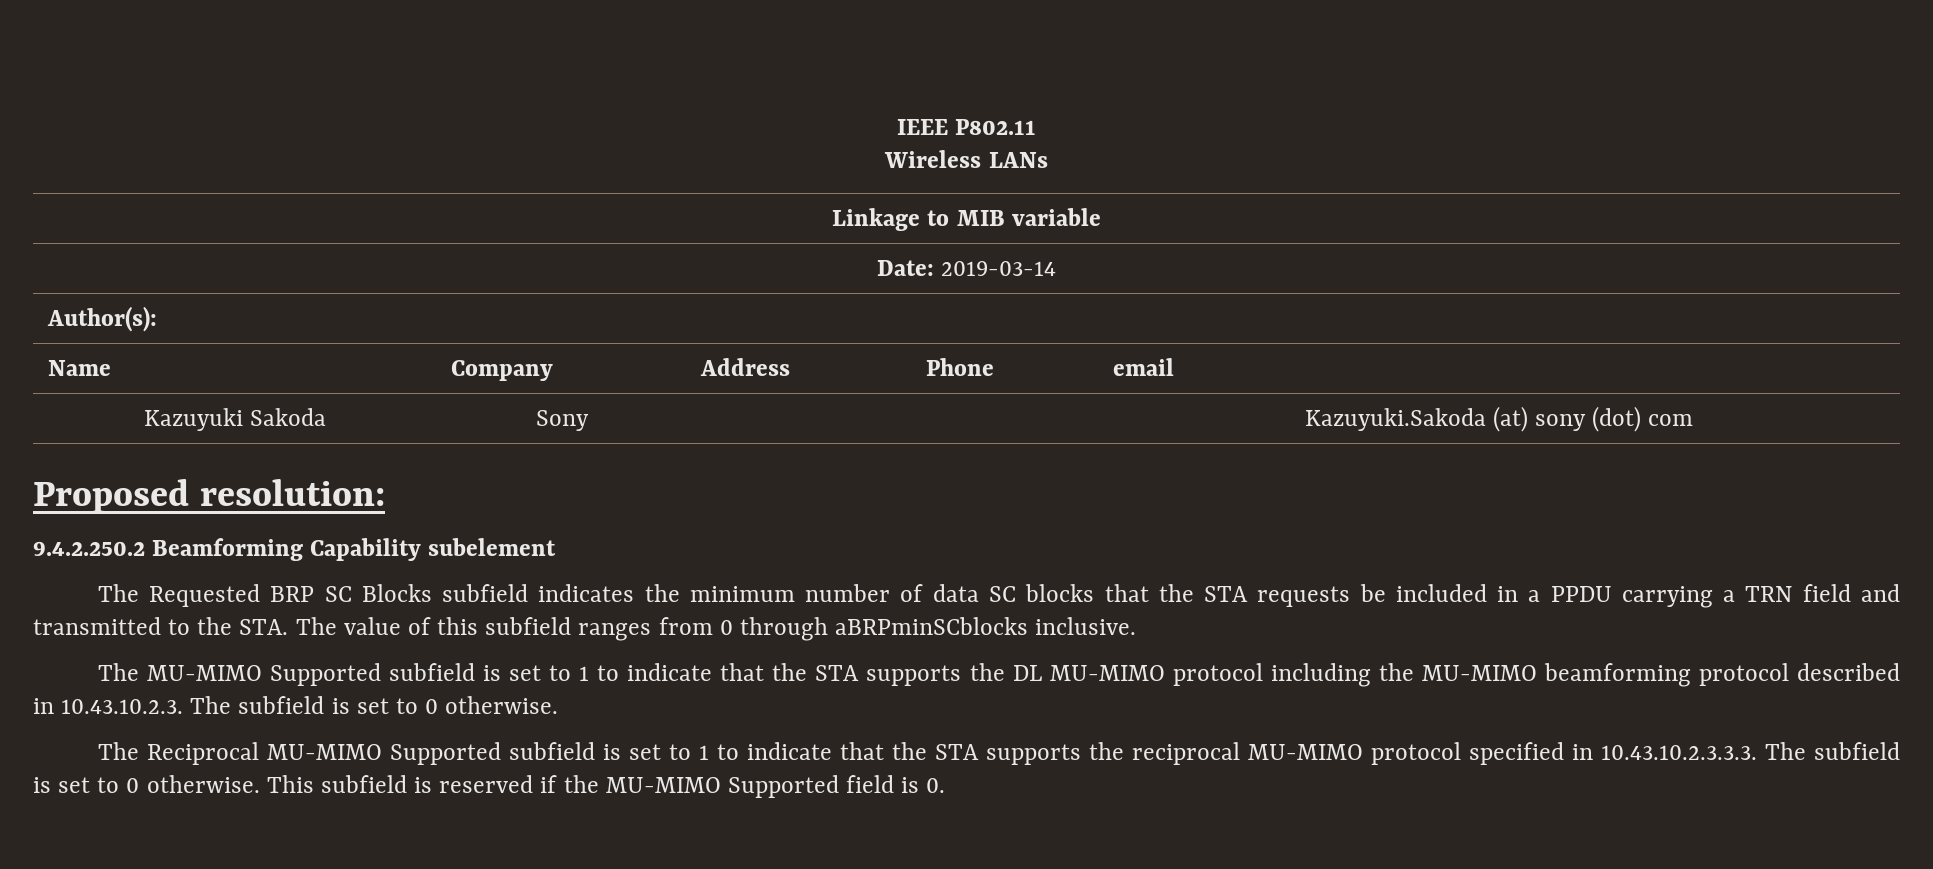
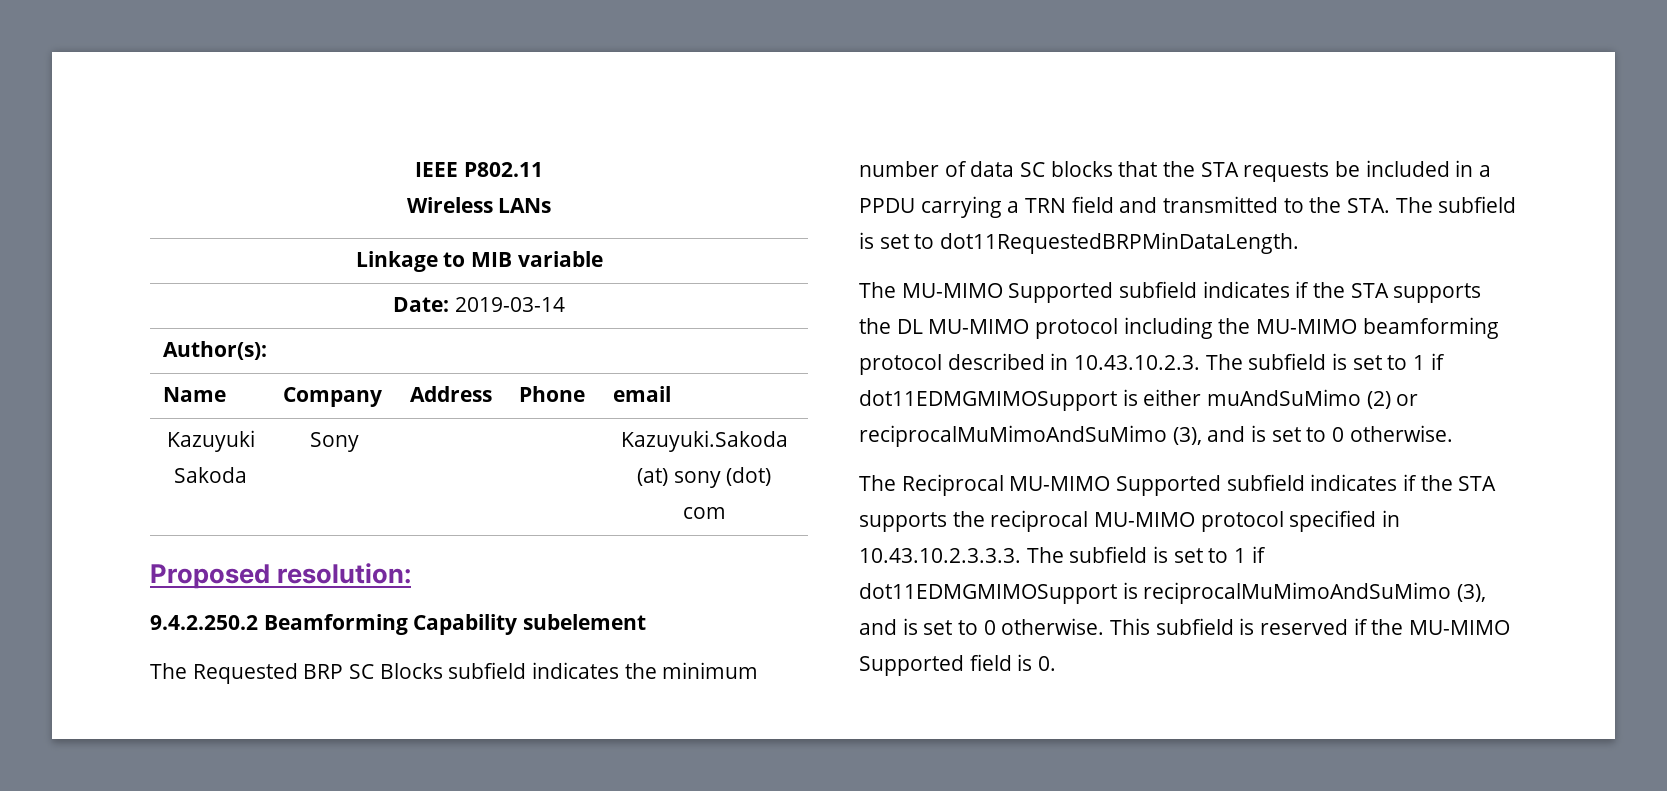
- The Requested BRP SC Blocks subfield indicates the minimum number of data SC blocks that the STA requests be included in a PPDU carrying a TRN field and transmitted to the STA. The value of this subfield ranges from 0 through aBRPminSCblocks inclusive.
- The MU-MIMO Supported subfield is set to 1 to indicate that the STA supports the DL MU-MIMO protocol including the MU-MIMO beamforming protocol described in 10.43.10.2.3. The subfield is set to 0 otherwise.
+ The Requested BRP SC Blocks subfield indicates the minimum number of data SC blocks that the STA requests be included in a PPDU carrying a TRN field and transmitted to the STA. The subfield is set to dot11RequestedBRPMinDataLength.
+ The MU-MIMO Supported subfield indicates if the STA supports the DL MU-MIMO protocol including the MU-MIMO beamforming protocol described in 10.43.10.2.3. The subfield is set to 1 if dot11EDMGMIMOSupport is either muAndSuMimo (2) or reciprocalMuMimoAndSuMimo (3), and is set to 0 otherwise.
- The Reciprocal MU-MIMO Supported subfield is set to 1 to indicate that the STA supports the reciprocal MU-MIMO protocol specified in 10.43.10.2.3.3.3. The subfield is set to 0 otherwise.
+ The Reciprocal MU-MIMO Supported subfield indicates if the STA supports the reciprocal MU-MIMO protocol specified in 10.43.10.2.3.3.3. The subfield is set to 1 if dot11EDMGMIMOSupport is reciprocalMuMimoAndSuMimo (3), and is set to 0 otherwise.

